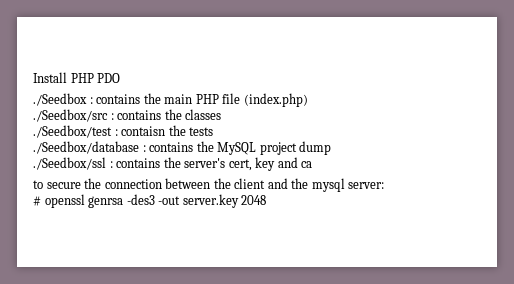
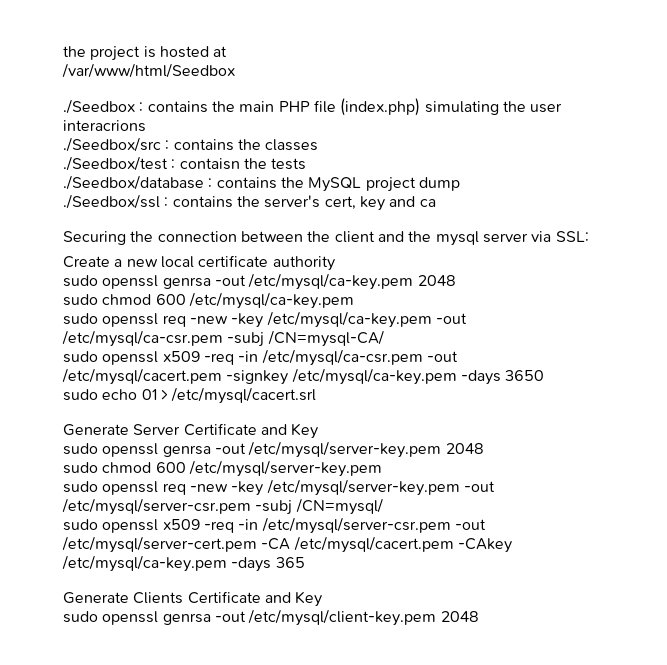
- Install PHP PDO
+ the project is hosted at
+ /var/www/html/Seedbox
- ./Seedbox : contains the main PHP file (index.php)
+ ./Seedbox : contains the main PHP file (index.php) simulating the user interacrions
- to secure the connection between the client and the mysql server:
- # openssl genrsa -des3 -out server.key 2048
+ Securing the connection between the client and the mysql server via SSL:
+ Create a new local certificate authority
+ sudo openssl genrsa -out /etc/mysql/ca-key.pem 2048
+ sudo chmod 600 /etc/mysql/ca-key.pem
+ sudo openssl req -new -key /etc/mysql/ca-key.pem -out /etc/mysql/ca-csr.pem -subj /CN=mysql-CA/
+ sudo openssl x509 -req -in /etc/mysql/ca-csr.pem -out /etc/mysql/cacert.pem -signkey /etc/mysql/ca-key.pem -days 3650
+ sudo echo 01 > /etc/mysql/cacert.srl
+ Generate Server Certificate and Key
+ sudo openssl genrsa -out /etc/mysql/server-key.pem 2048
+ sudo chmod 600 /etc/mysql/server-key.pem
+ sudo openssl req -new -key /etc/mysql/server-key.pem -out /etc/mysql/server-csr.pem -subj /CN=mysql/
+ sudo openssl x509 -req -in /etc/mysql/server-csr.pem -out /etc/mysql/server-cert.pem -CA /etc/mysql/cacert.pem -CAkey /etc/mysql/ca-key.pem -days 365
+ Generate Clients Certificate and Key
+ sudo openssl genrsa -out /etc/mysql/client-key.pem 2048

